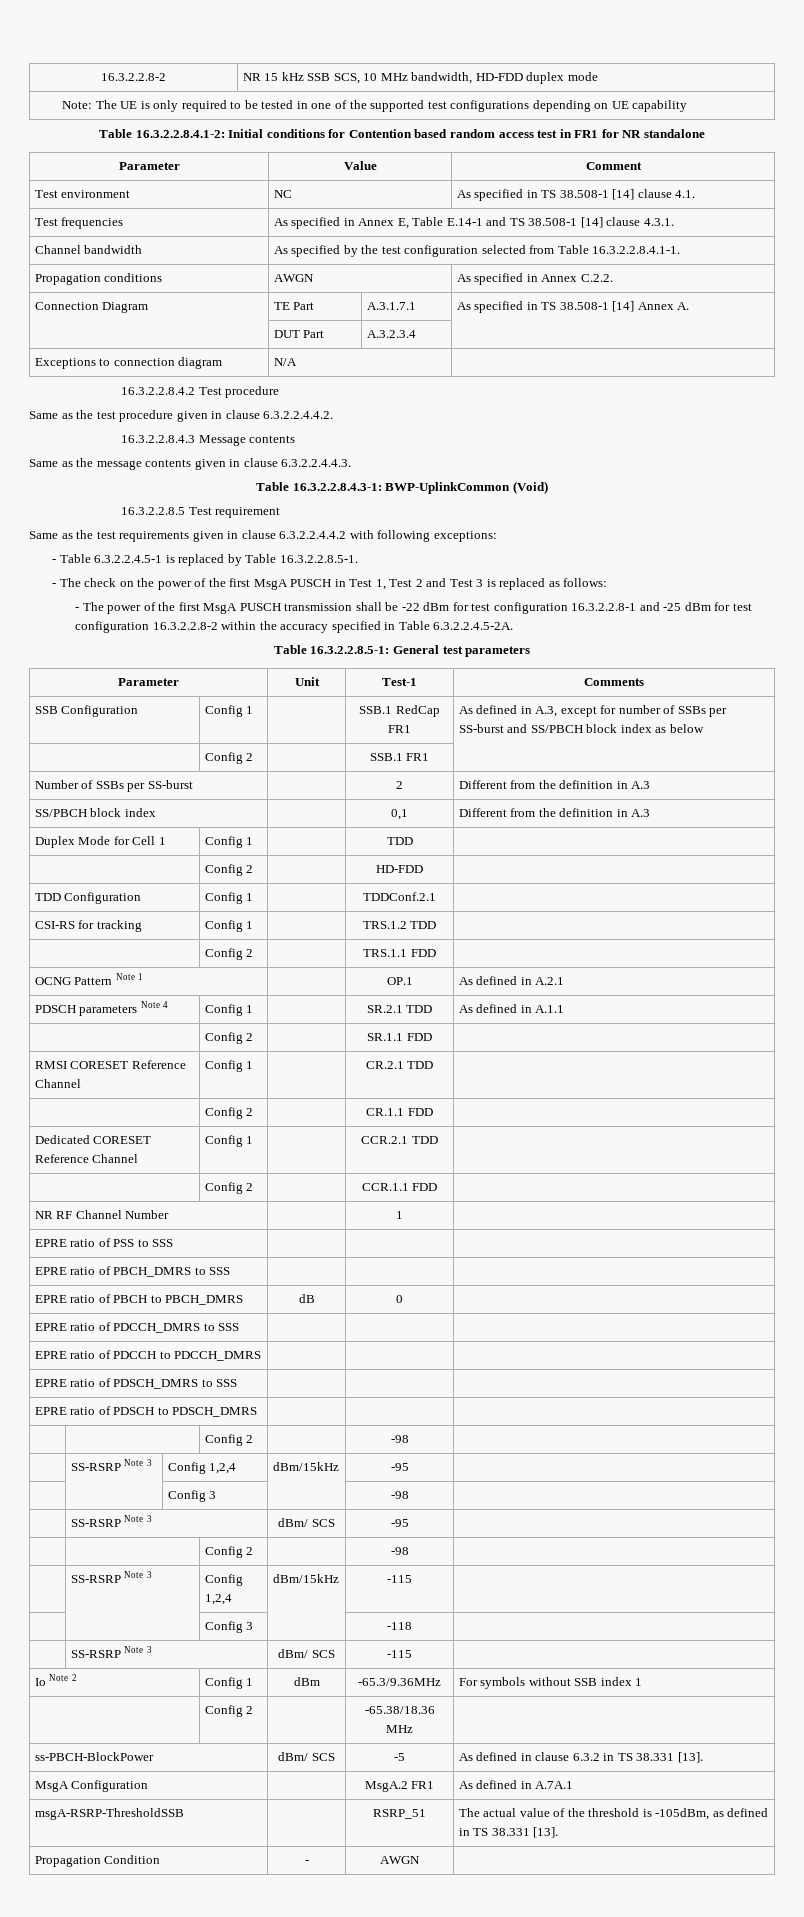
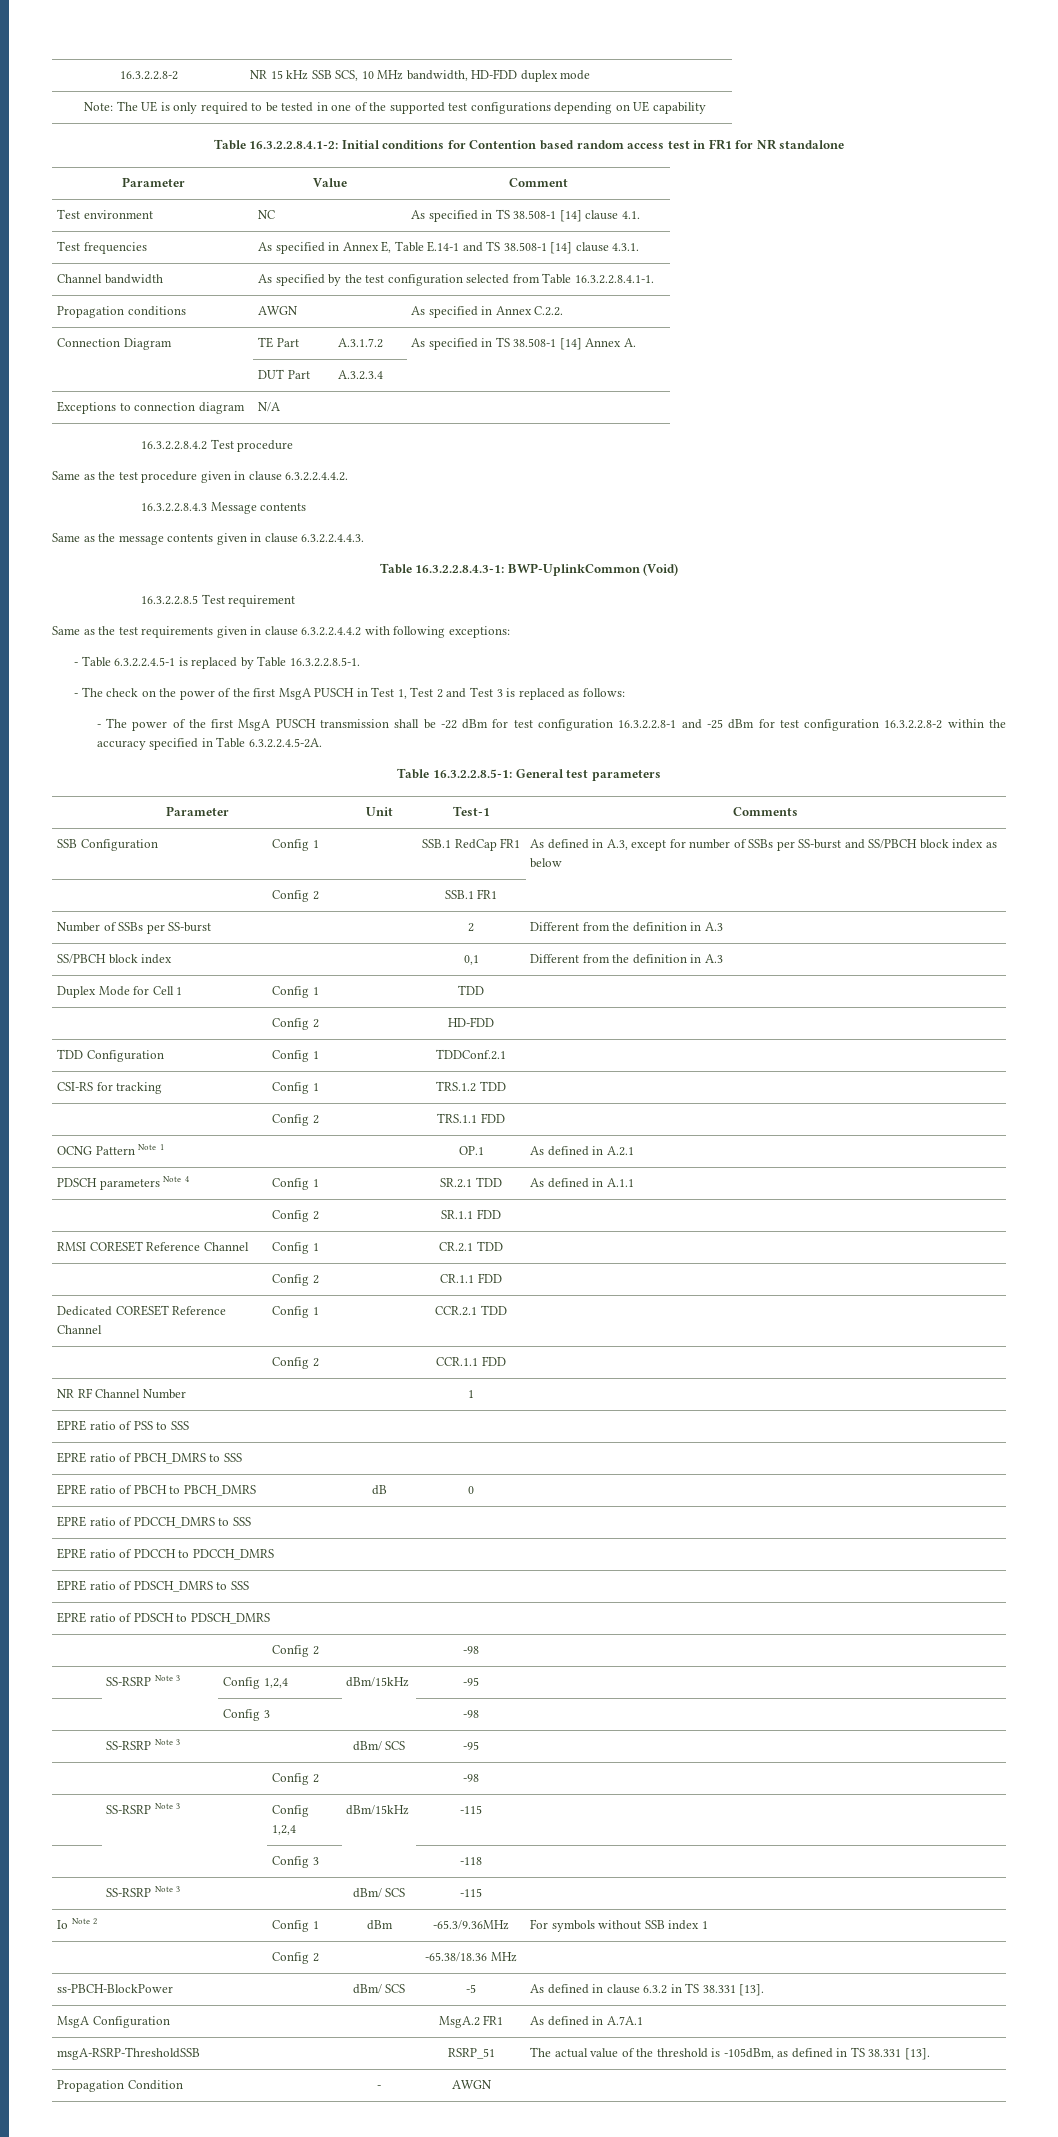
- Connection Diagram | TE Part | A.3.1.7.1 | As specified in TS 38.508-1 [14] Annex A.
+ Connection Diagram | TE Part | A.3.1.7.2 | As specified in TS 38.508-1 [14] Annex A.

